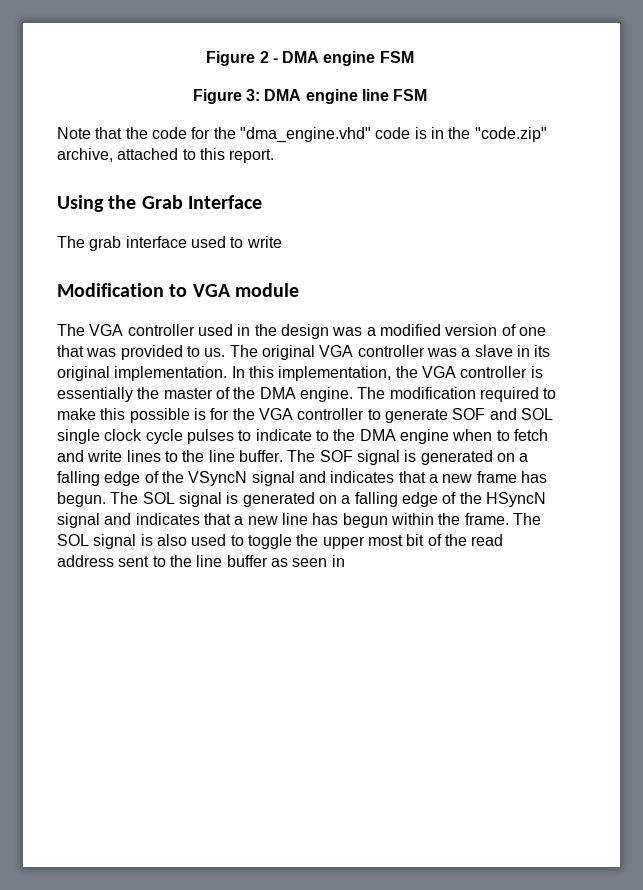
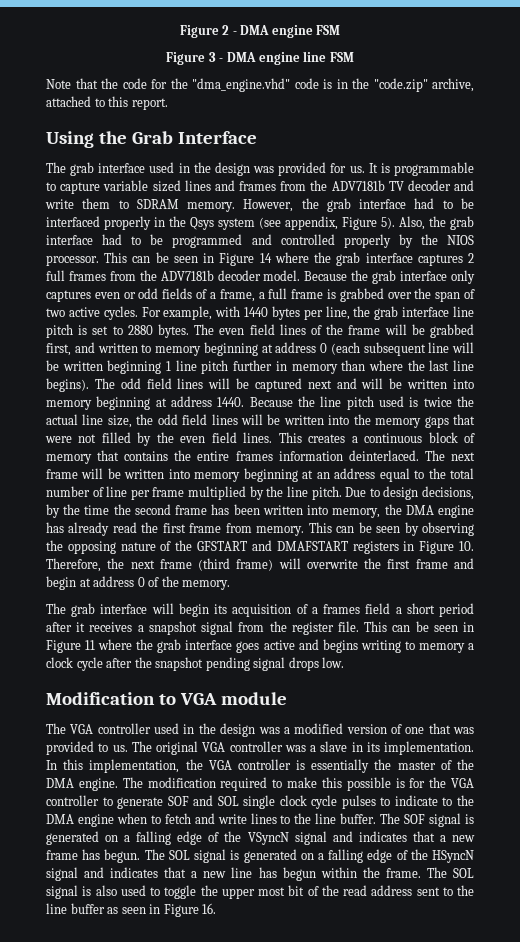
- Figure 3: DMA engine line FSM
+ Figure 3 - DMA engine line FSM
- The grab interface used to write
+ The grab interface used in the design was provided for us. It is programmable to capture variable sized lines and frames from the ADV7181b TV decoder and write them to SDRAM memory. However, the grab interface had to be interfaced properly in the Qsys system (see appendix, Figure 5). Also, the grab interface had to be programmed and controlled properly by the NIOS processor. This can be seen in Figure 14 where the grab interface captures 2 full frames from the ADV7181b decoder model. Because the grab interface only captures even or odd fields of a frame, a full frame is grabbed over the span of two active cycles. For example, with 1440 bytes per line, the grab interface line pitch is set to 2880 bytes. The even field lines of the frame will be grabbed first, and written to memory beginning at address 0 (each subsequent line will be written beginning 1 line pitch further in memory than where the last line begins). The odd field lines will be captured next and will be written into memory beginning at address 1440. Because the line pitch used is twice the actual line size, the odd field lines will be written into the memory gaps that were not filled by the even field lines. This creates a continuous block of memory that contains the entire frames information deinterlaced. The next frame will be written into memory beginning at an address equal to the total number of line per frame multiplied by the line pitch. Due to design decisions, by the time the second frame has been written into memory, the DMA engine has already read the first frame from memory. This can be seen by observing the opposing nature of the GFSTART and DMAFSTART registers in Figure 10. Therefore, the next frame (third frame) will overwrite the first frame and begin at address 0 of the memory.
+ The grab interface will begin its acquisition of a frames field a short period after it receives a snapshot signal from the register file. This can be seen in Figure 11 where the grab interface goes active and begins writing to memory a clock cycle after the snapshot pending signal drops low.
- The original VGA controller was a slave in its original implementation.
+ The original VGA controller was a slave in its implementation.
- The SOL signal is also used to toggle the upper most bit of the read address sent to the line buffer as seen in
+ The SOL signal is also used to toggle the upper most bit of the read address sent to the line buffer as seen in Figure 16.

